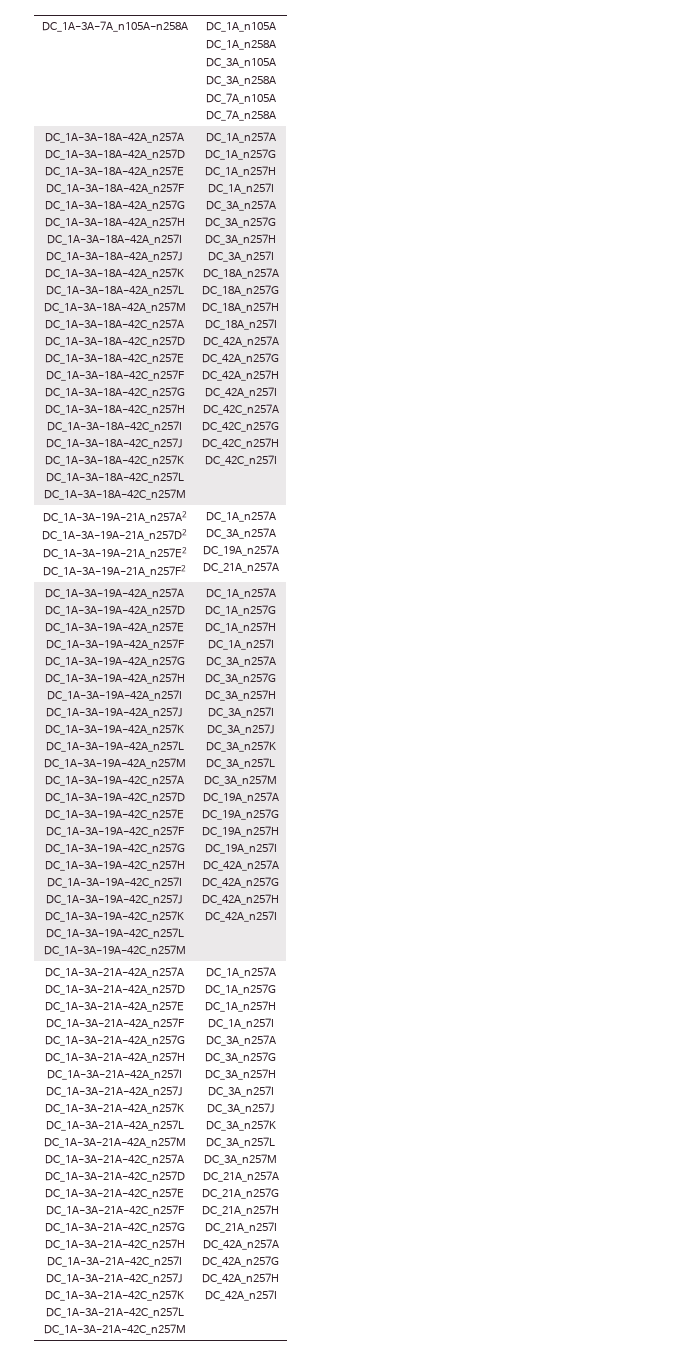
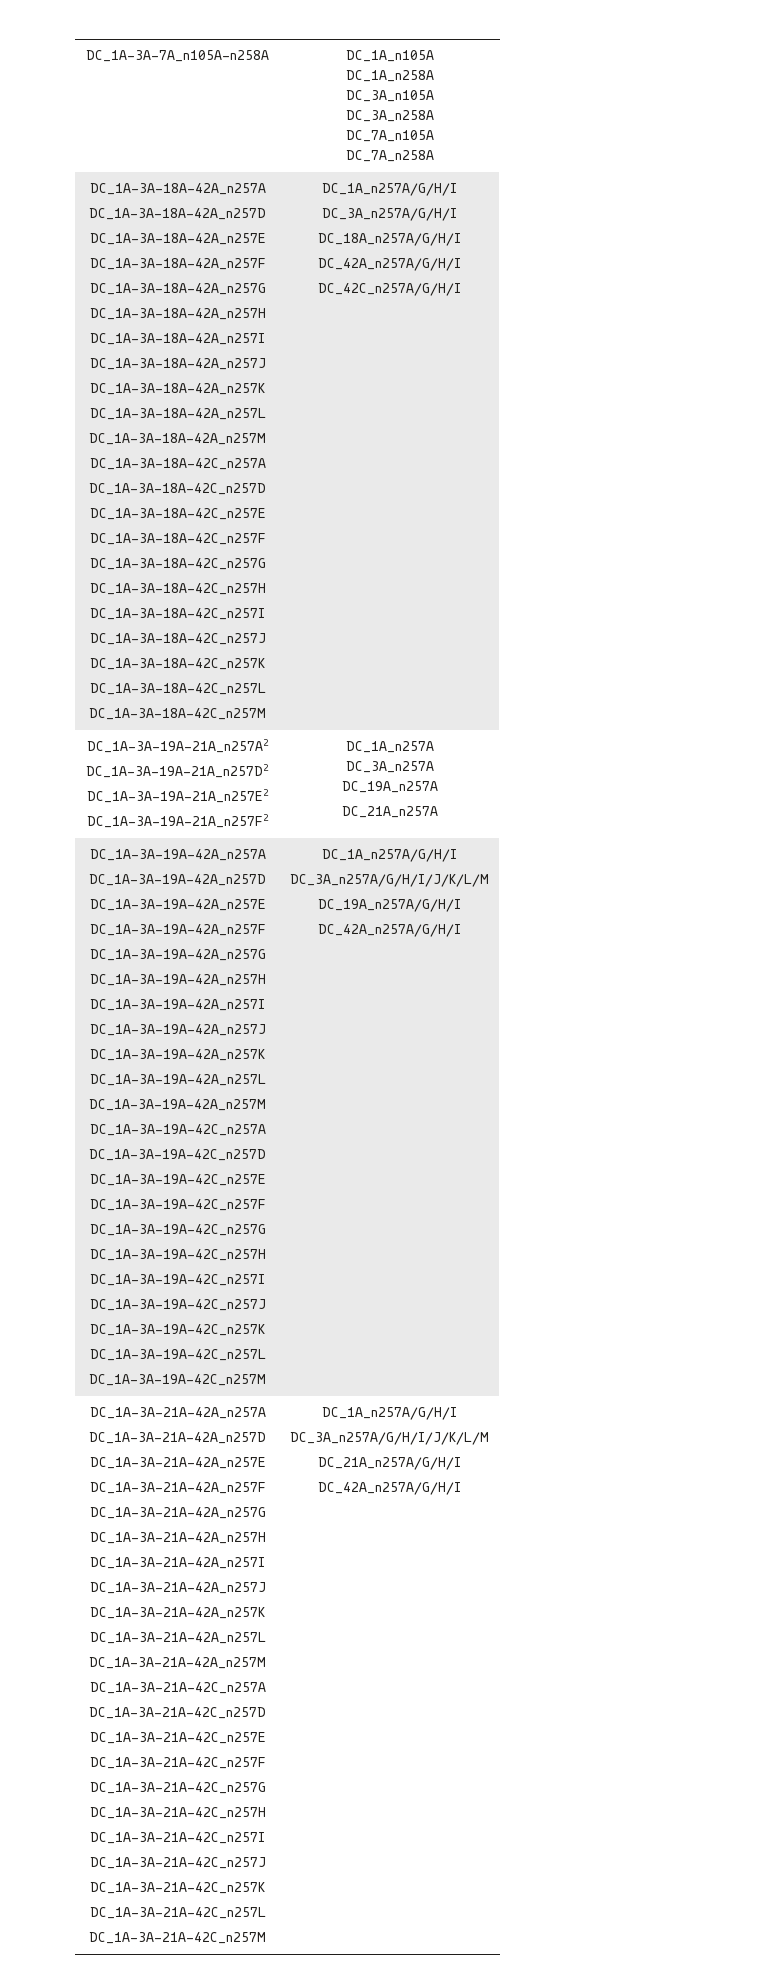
- DC_1A-3A-18A-42C_n257M | DC_1A_n257A
- DC_1A_n257G
- DC_1A_n257H
- DC_1A_n257I
- DC_3A_n257A
- DC_3A_n257G
- DC_3A_n257H
- DC_3A_n257I
- DC_18A_n257A
- DC_18A_n257G
- DC_18A_n257H
- DC_18A_n257I
- DC_42A_n257A
- DC_42A_n257G
- DC_42A_n257H
- DC_42A_n257I
- DC_42C_n257A
- DC_42C_n257G
- DC_42C_n257H
- DC_42C_n257I
+ DC_1A-3A-18A-42C_n257M | DC_1A_n257A/G/H/I
+ DC_3A_n257A/G/H/I
+ DC_18A_n257A/G/H/I
+ DC_42A_n257A/G/H/I
+ DC_42C_n257A/G/H/I
- DC_1A-3A-19A-42C_n257M | DC_1A_n257A
- DC_1A_n257G
- DC_1A_n257H
- DC_1A_n257I
- DC_3A_n257A
- DC_3A_n257G
- DC_3A_n257H
- DC_3A_n257I
- DC_3A_n257J
- DC_3A_n257K
- DC_3A_n257L
- DC_3A_n257M
- DC_19A_n257A
- DC_19A_n257G
- DC_19A_n257H
- DC_19A_n257I
- DC_42A_n257A
- DC_42A_n257G
- DC_42A_n257H
- DC_42A_n257I
+ DC_1A-3A-19A-42C_n257M | DC_1A_n257A/G/H/I
+ DC_3A_n257A/G/H/I/J/K/L/M
+ DC_19A_n257A/G/H/I
+ DC_42A_n257A/G/H/I
- DC_1A-3A-21A-42C_n257M | DC_1A_n257A
- DC_1A_n257G
- DC_1A_n257H
- DC_1A_n257I
- DC_3A_n257A
- DC_3A_n257G
- DC_3A_n257H
- DC_3A_n257I
- DC_3A_n257J
- DC_3A_n257K
- DC_3A_n257L
- DC_3A_n257M
- DC_21A_n257A
- DC_21A_n257G
- DC_21A_n257H
- DC_21A_n257I
- DC_42A_n257A
- DC_42A_n257G
- DC_42A_n257H
- DC_42A_n257I
+ DC_1A-3A-21A-42C_n257M | DC_1A_n257A/G/H/I
+ DC_3A_n257A/G/H/I/J/K/L/M
+ DC_21A_n257A/G/H/I
+ DC_42A_n257A/G/H/I

